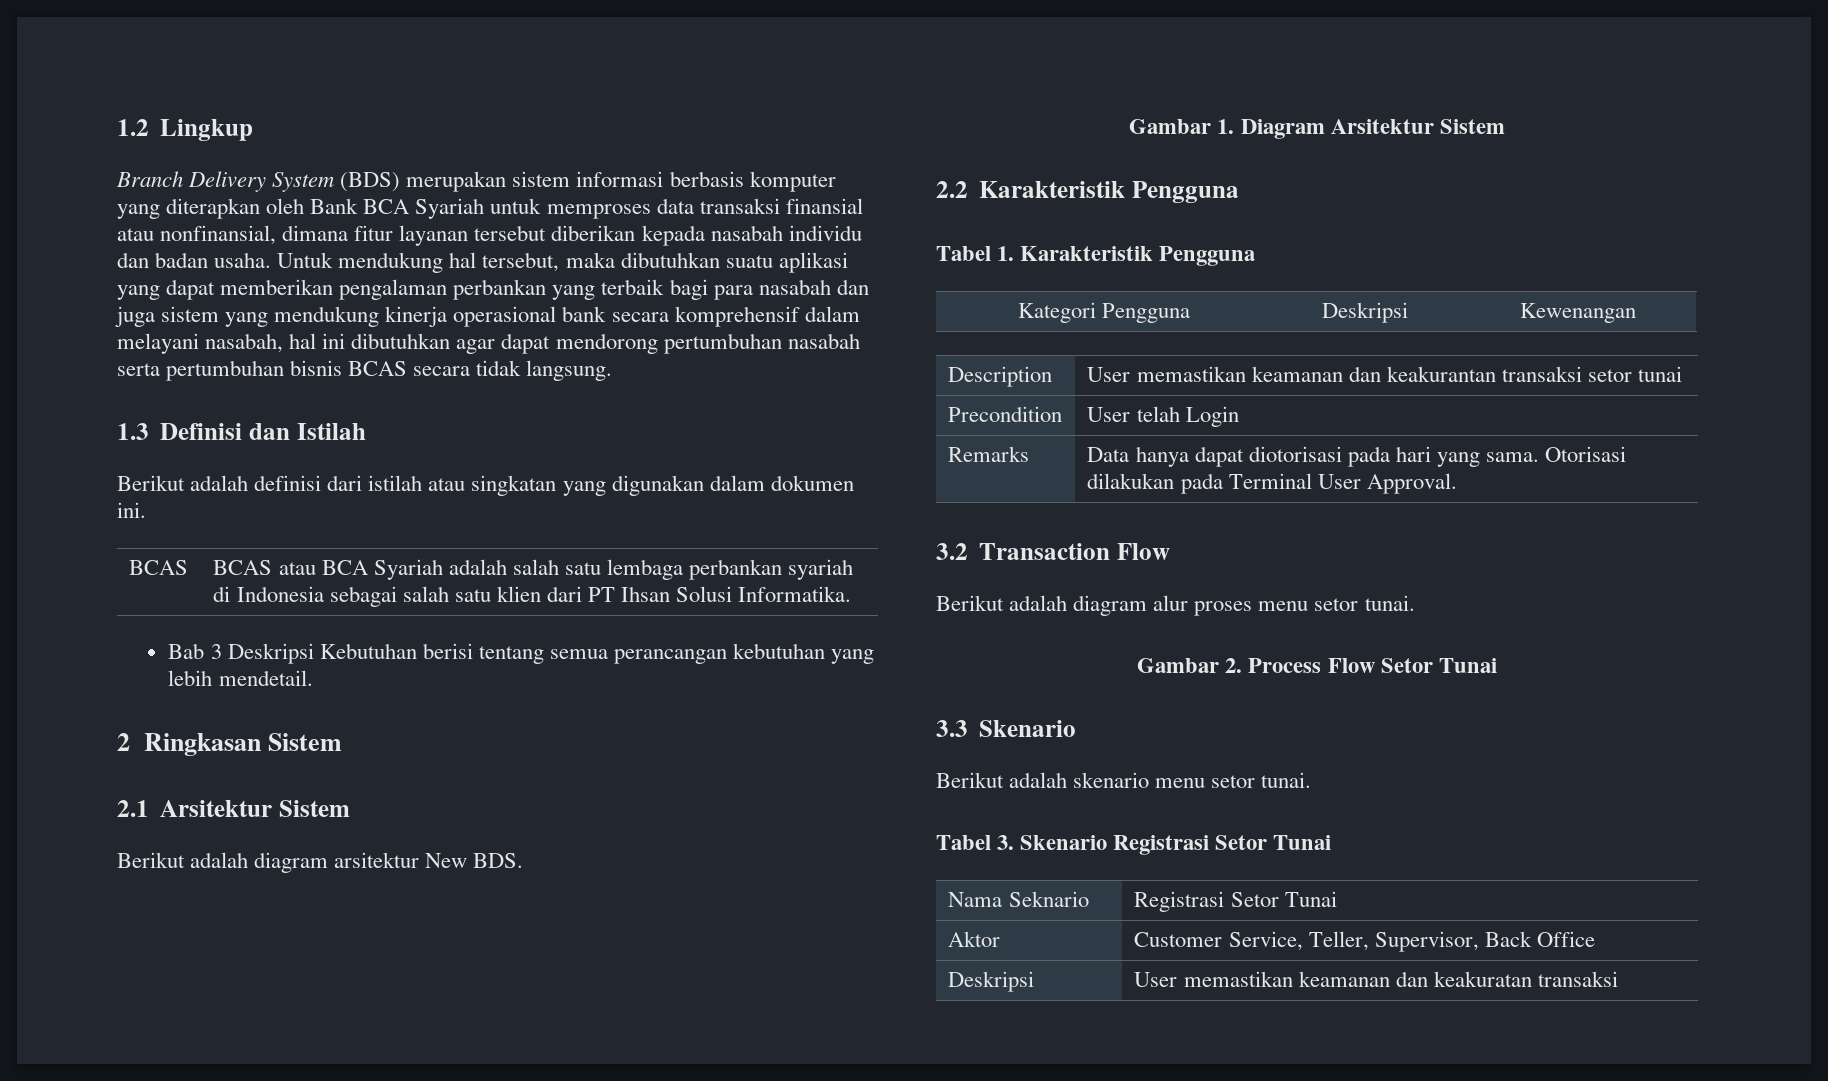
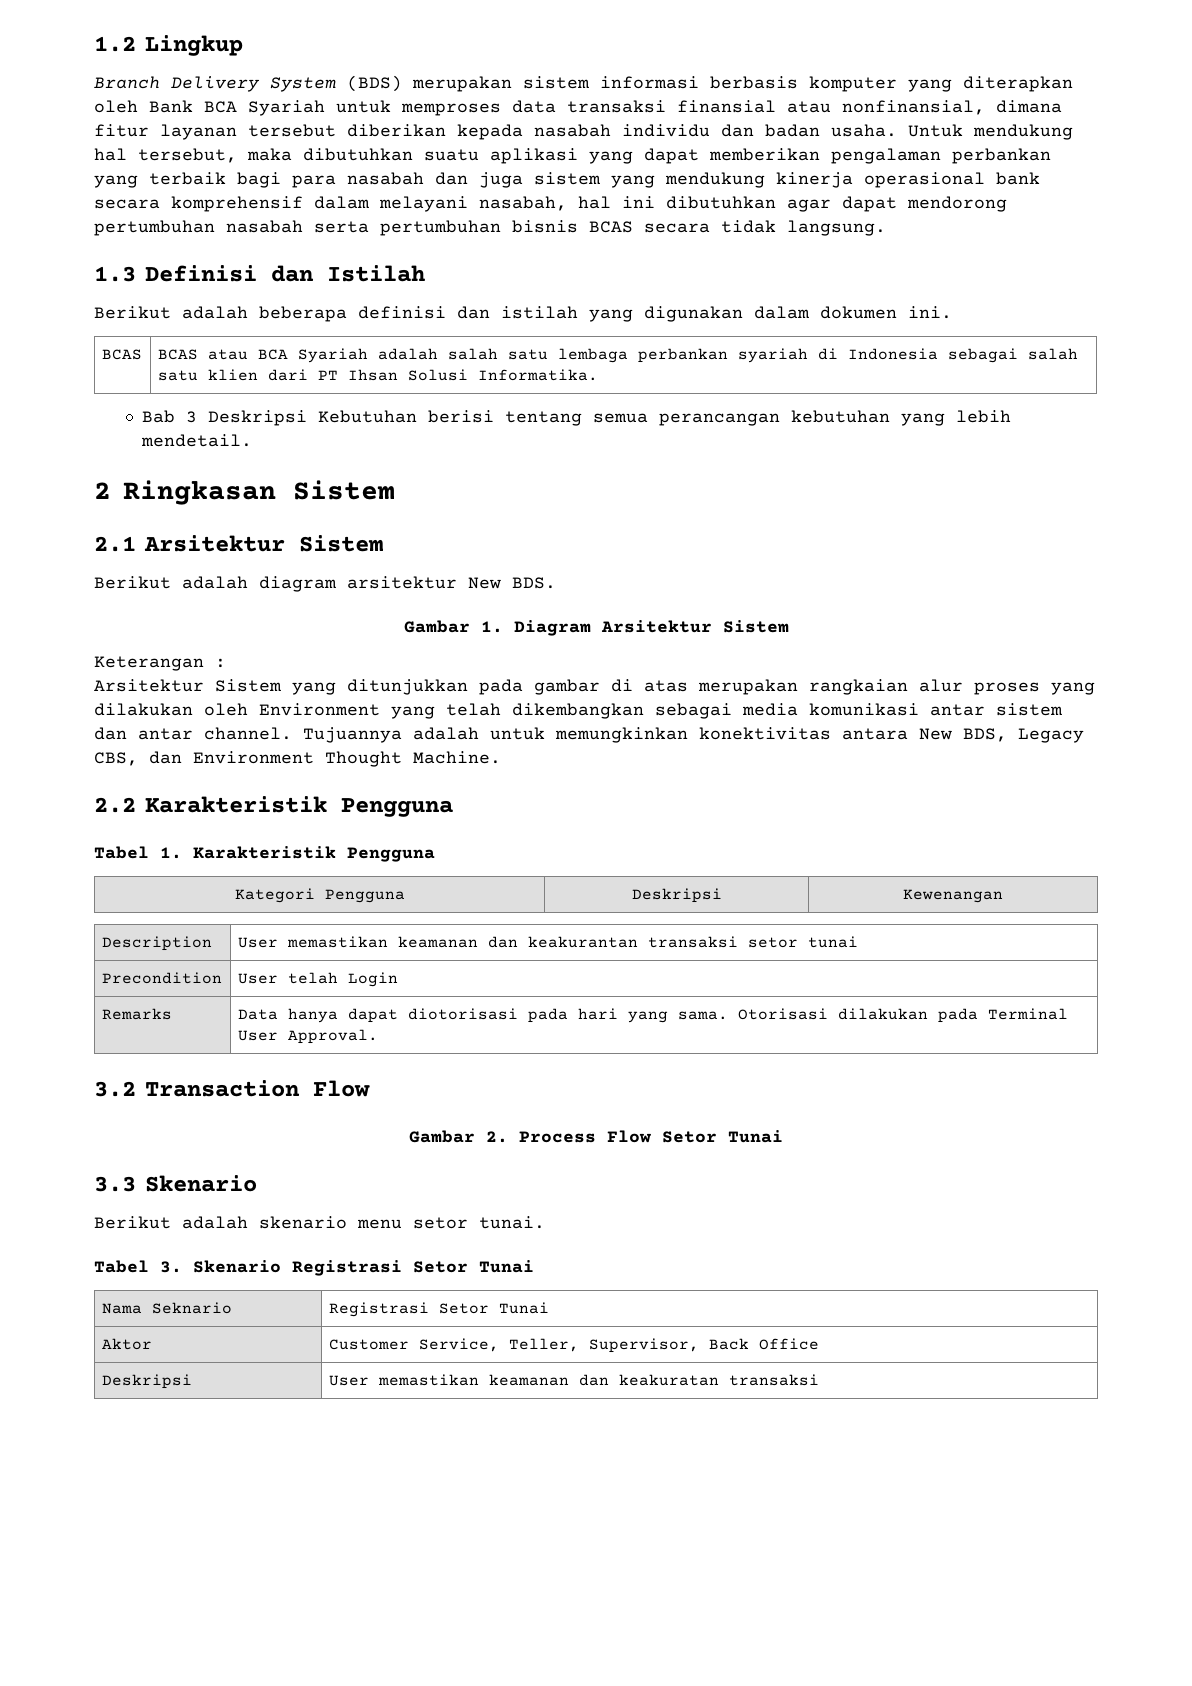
- Berikut adalah definisi dari istilah atau singkatan yang digunakan dalam dokumen ini.
+ Berikut adalah beberapa definisi dan istilah yang digunakan dalam dokumen ini.
+ Keterangan :
+ Arsitektur Sistem yang ditunjukkan pada gambar di atas merupakan rangkaian alur proses yang dilakukan oleh Environment yang telah dikembangkan sebagai media komunikasi antar sistem dan antar channel. Tujuannya adalah untuk memungkinkan konektivitas antara New BDS, Legacy CBS, dan Environment Thought Machine.
- Berikut adalah diagram alur proses menu setor tunai.

